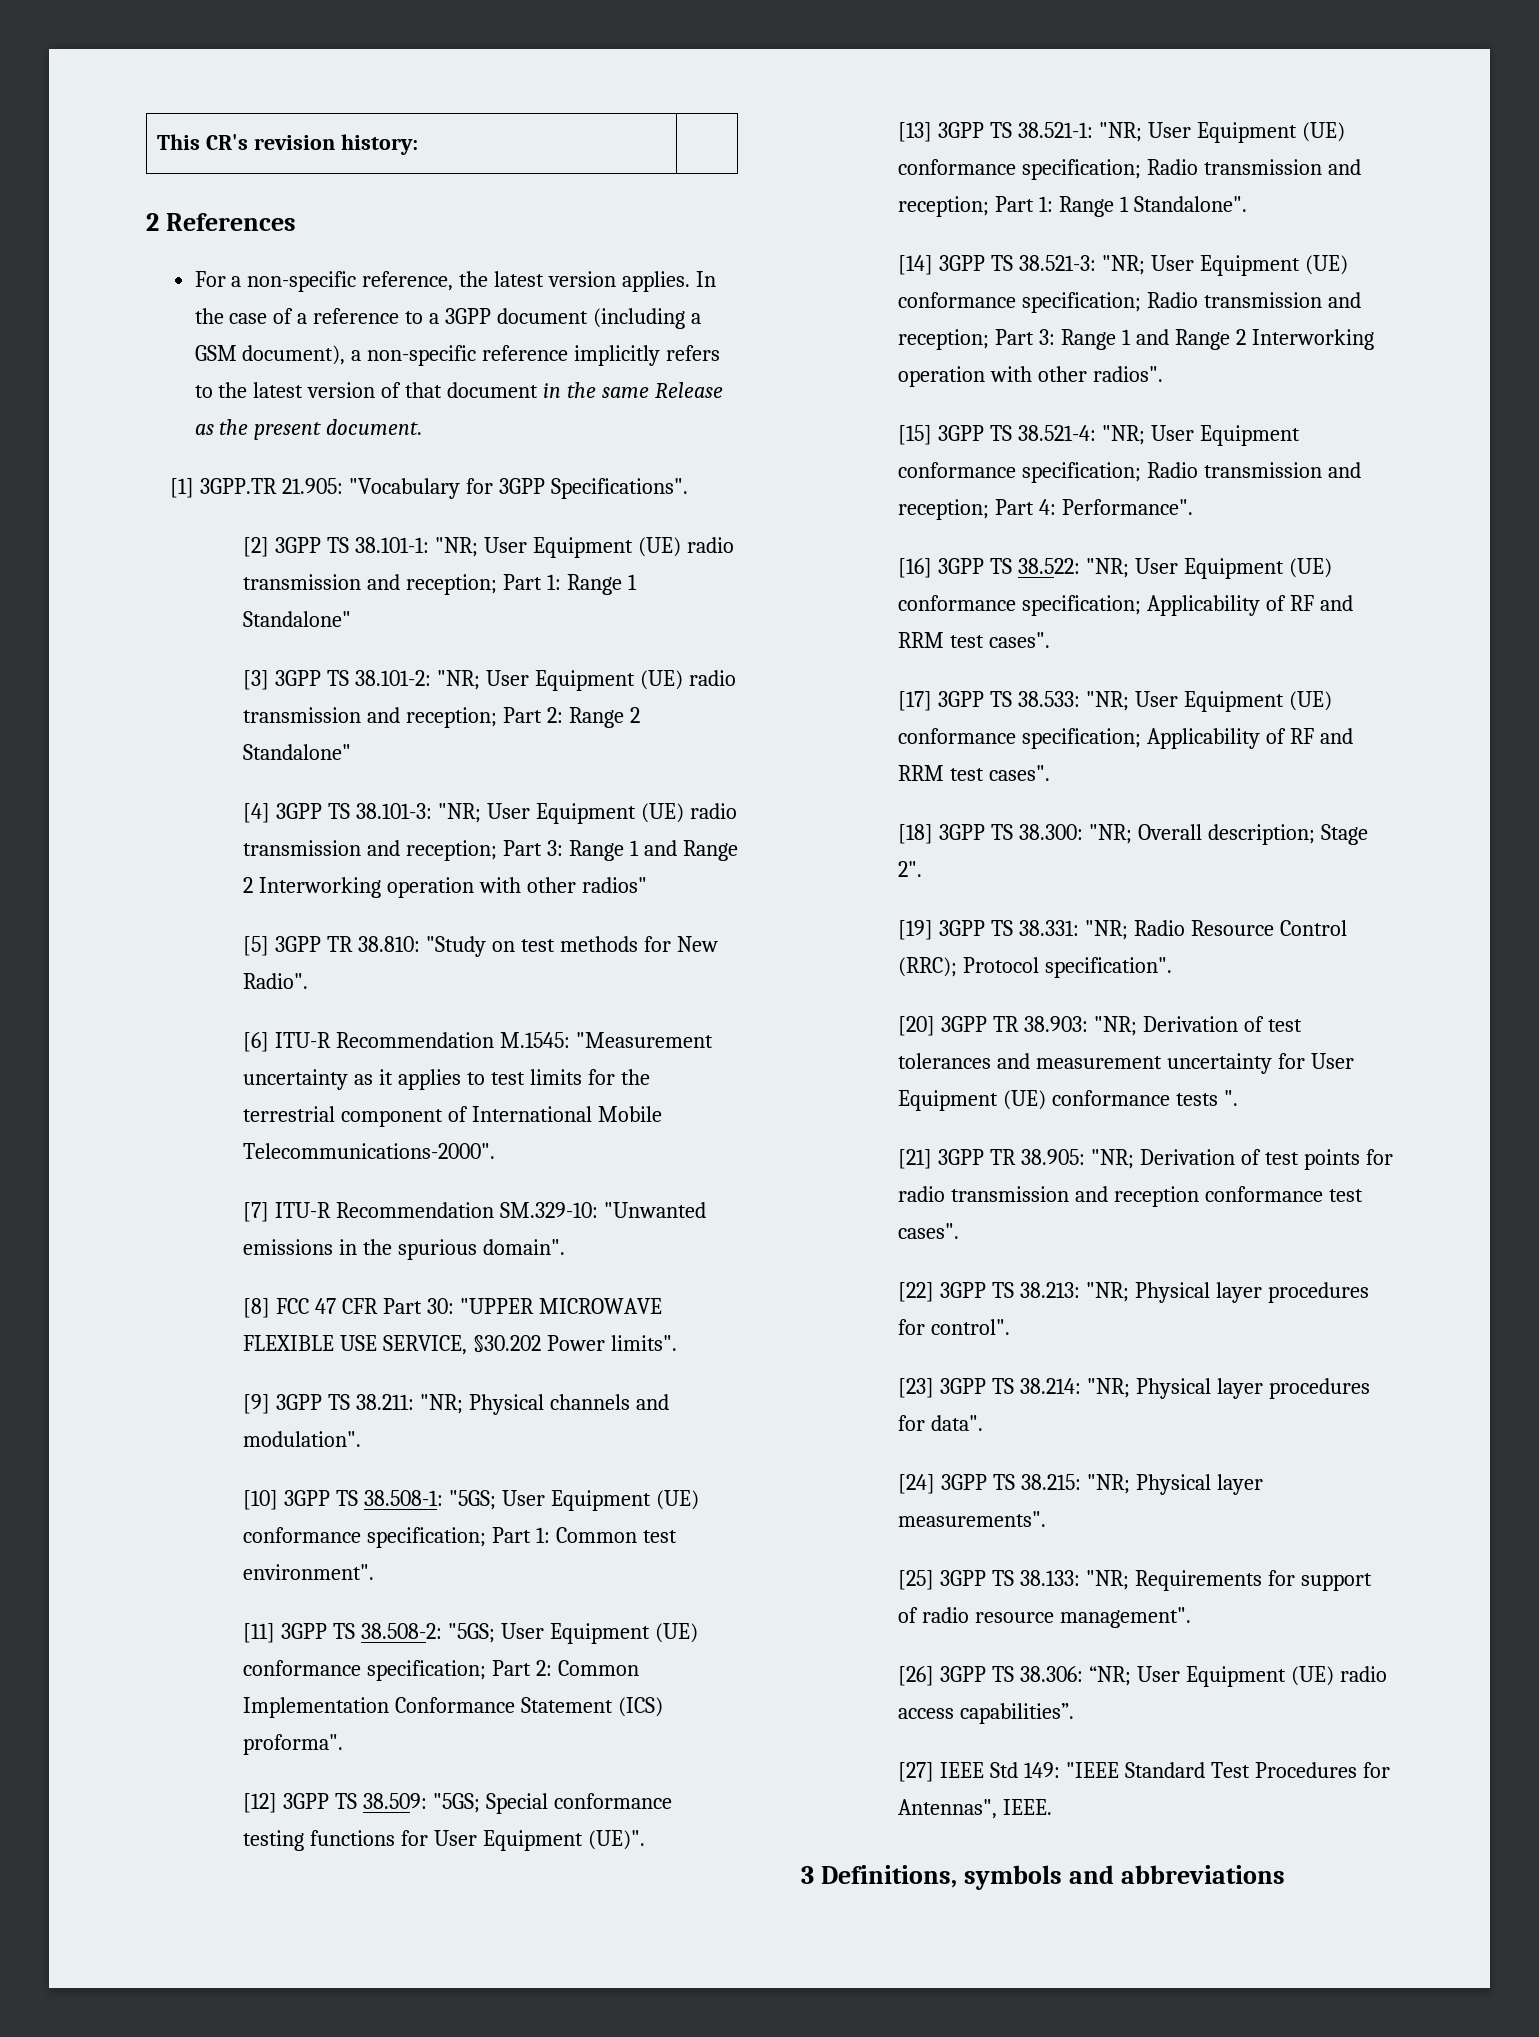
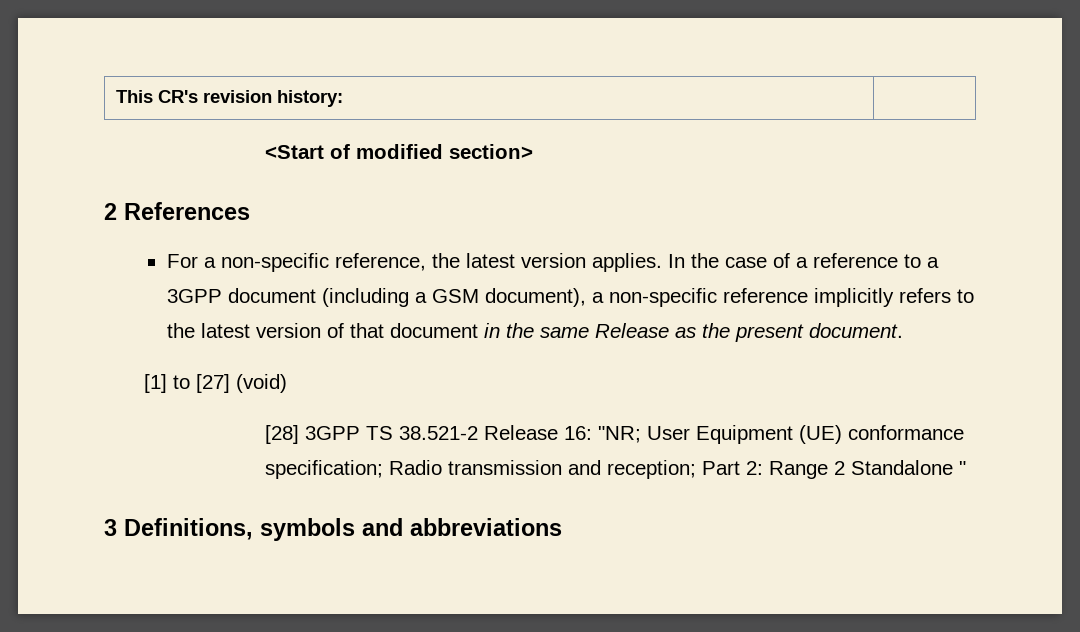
+ <Start of modified section>
- [1] 3GPP.TR 21.905: "Vocabulary for 3GPP Specifications".
- [2] 3GPP TS 38.101-1: "NR; User Equipment (UE) radio transmission and reception; Part 1: Range 1 Standalone"
- [3] 3GPP TS 38.101-2: "NR; User Equipment (UE) radio transmission and reception; Part 2: Range 2 Standalone"
- [4] 3GPP TS 38.101-3: "NR; User Equipment (UE) radio transmission and reception; Part 3: Range 1 and Range 2 Interworking operation with other radios"
- [5] 3GPP TR 38.810: "Study on test methods for New Radio".
- [6] ITU-R Recommendation M.1545: "Measurement uncertainty as it applies to test limits for the terrestrial component of International Mobile Telecommunications-2000".
- [7] ITU-R Recommendation SM.329-10: "Unwanted emissions in the spurious domain".
- [8] FCC 47 CFR Part 30: "UPPER MICROWAVE FLEXIBLE USE SERVICE, §30.202 Power limits".
- [9] 3GPP TS 38.211: "NR; Physical channels and modulation".
- [10] 3GPP TS 38.508-1: "5GS; User Equipment (UE) conformance specification; Part 1: Common test environment".
- [11] 3GPP TS 38.508-2: "5GS; User Equipment (UE) conformance specification; Part 2: Common Implementation Conformance Statement (ICS) proforma".
- [12] 3GPP TS 38.509: "5GS; Special conformance testing functions for User Equipment (UE)".
- [13] 3GPP TS 38.521-1: "NR; User Equipment (UE) conformance specification; Radio transmission and reception; Part 1: Range 1 Standalone".
- [14] 3GPP TS 38.521-3: "NR; User Equipment (UE) conformance specification; Radio transmission and reception; Part 3: Range 1 and Range 2 Interworking operation with other radios".
- [15] 3GPP TS 38.521-4: "NR; User Equipment conformance specification; Radio transmission and reception; Part 4: Performance".
- [16] 3GPP TS 38.522: "NR; User Equipment (UE) conformance specification; Applicability of RF and RRM test cases".
- [17] 3GPP TS 38.533: "NR; User Equipment (UE) conformance specification; Applicability of RF and RRM test cases".
- [18] 3GPP TS 38.300: "NR; Overall description; Stage 2".
- [19] 3GPP TS 38.331: "NR; Radio Resource Control (RRC); Protocol specification".
- [20] 3GPP TR 38.903: "NR; Derivation of test tolerances and measurement uncertainty for User Equipment (UE) conformance tests ".
- [21] 3GPP TR 38.905: "NR; Derivation of test points for radio transmission and reception conformance test cases".
- [22] 3GPP TS 38.213: "NR; Physical layer procedures for control".
- [23] 3GPP TS 38.214: "NR; Physical layer procedures for data".
- [24] 3GPP TS 38.215: "NR; Physical layer measurements".
- [25] 3GPP TS 38.133: "NR; Requirements for support of radio resource management".
- [26] 3GPP TS 38.306: “NR; User Equipment (UE) radio access capabilities”.
- [27] IEEE Std 149: "IEEE Standard Test Procedures for Antennas", IEEE.
+ [1] to [27] (void)
+ [28] 3GPP TS 38.521-2 Release 16: "NR; User Equipment (UE) conformance specification; Radio transmission and reception; Part 2: Range 2 Standalone "

